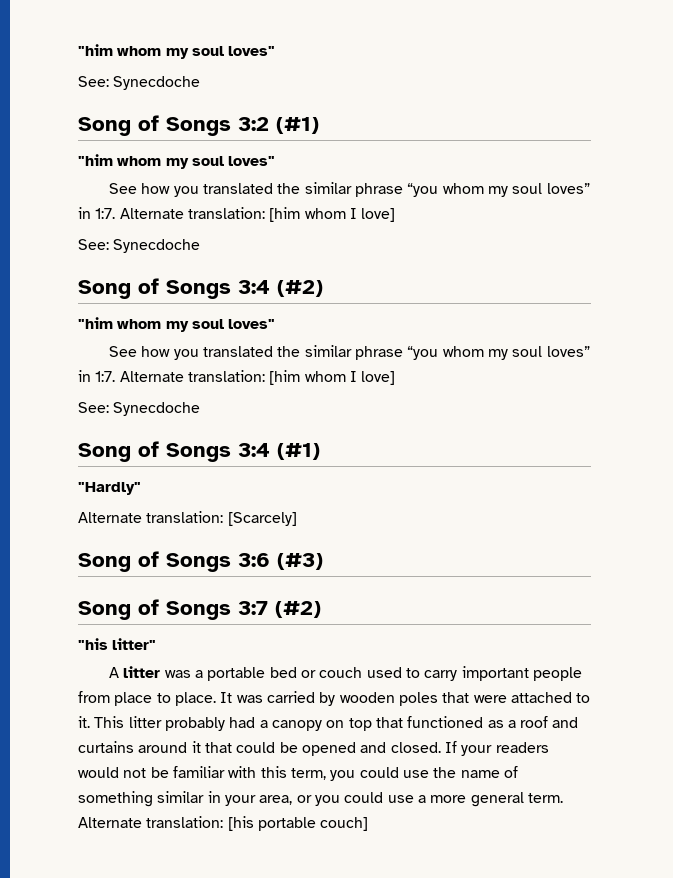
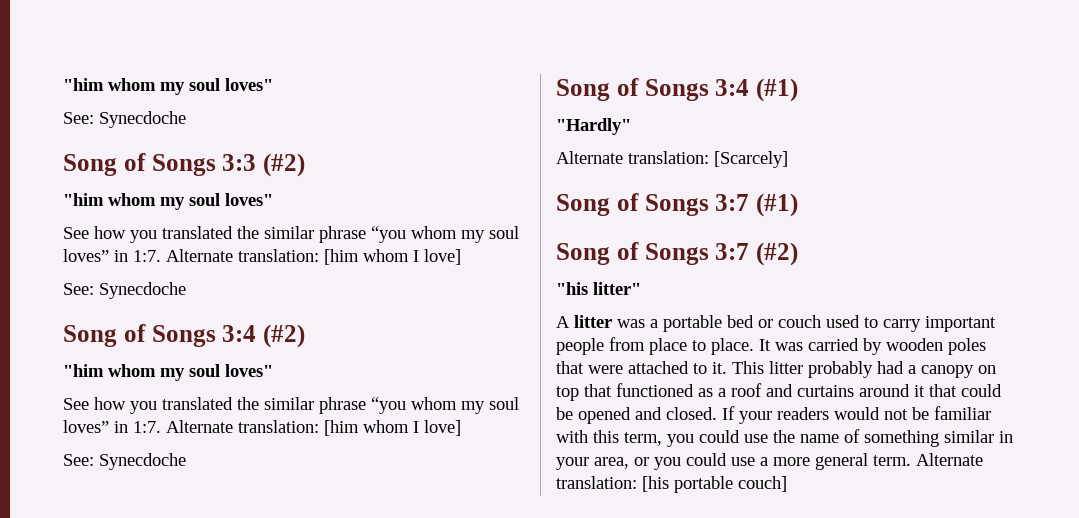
- Song of Songs 3:2 (#1)
+ Song of Songs 3:3 (#2)
- Song of Songs 3:6 (#3)
+ Song of Songs 3:7 (#1)

